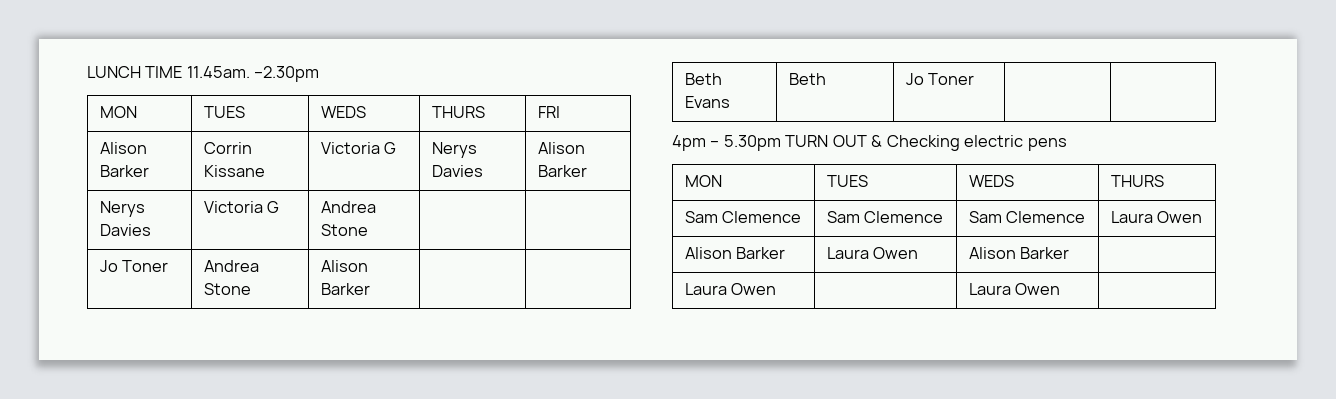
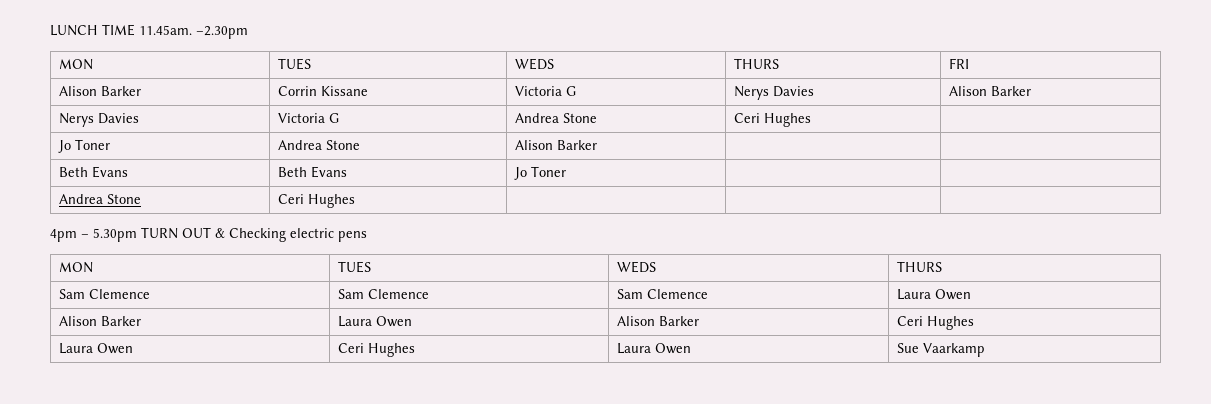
- Nerys Davies | Victoria G | Andrea Stone | |
+ Nerys Davies | Victoria G | Andrea Stone | Ceri Hughes |
- Beth Evans | Beth | Jo Toner | |
+ Beth Evans | Beth Evans | Jo Toner | |
+ Andrea Stone | Ceri Hughes | | |
- Alison Barker | Laura Owen | Alison Barker |
- Laura Owen | | Laura Owen |
+ Alison Barker | Laura Owen | Alison Barker | Ceri Hughes
+ Laura Owen | Ceri Hughes | Laura Owen | Sue Vaarkamp

